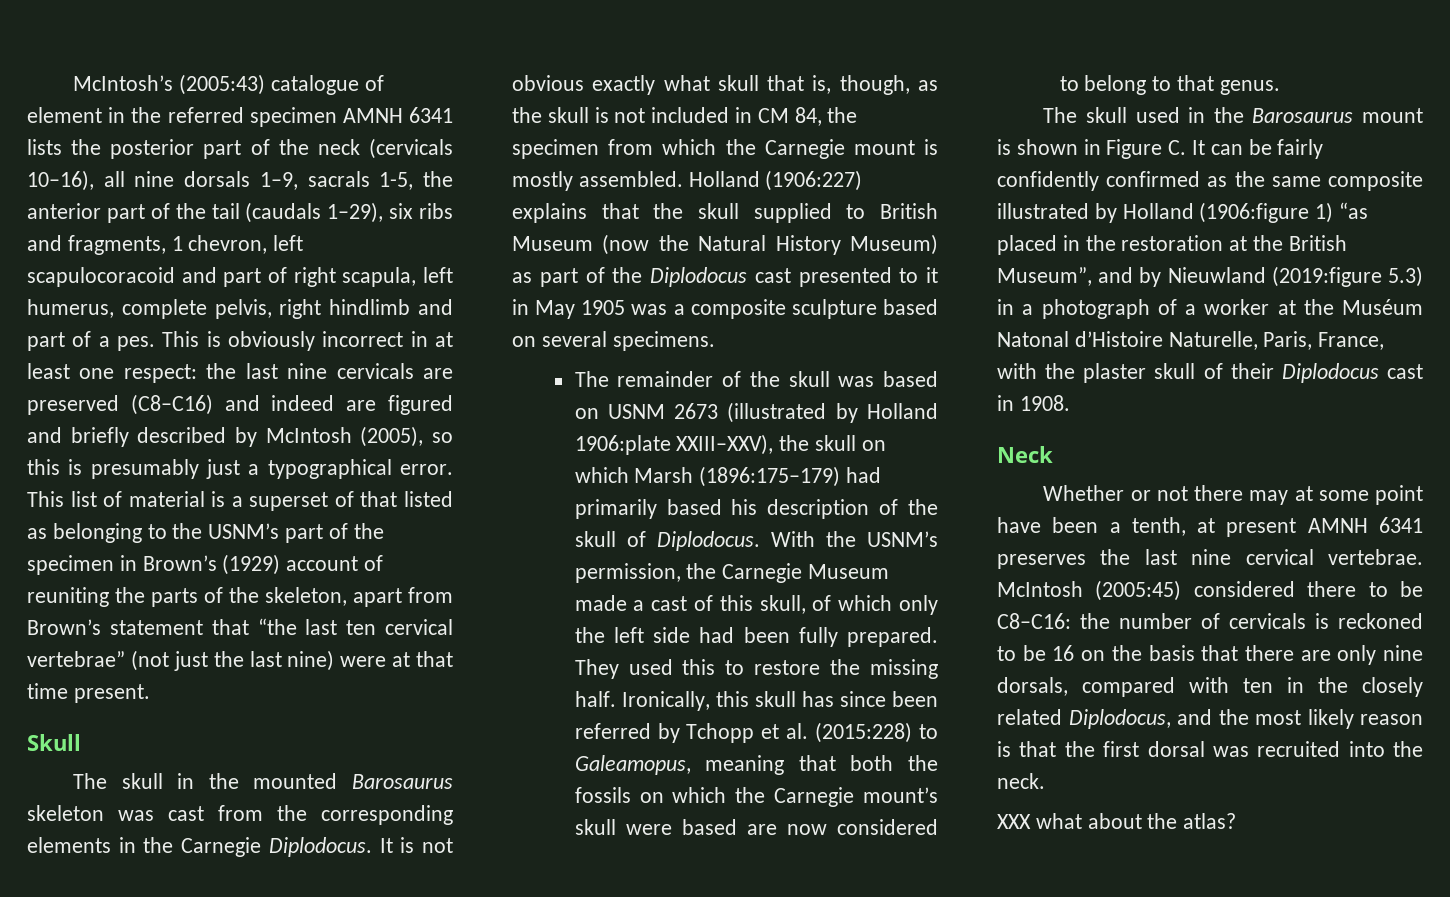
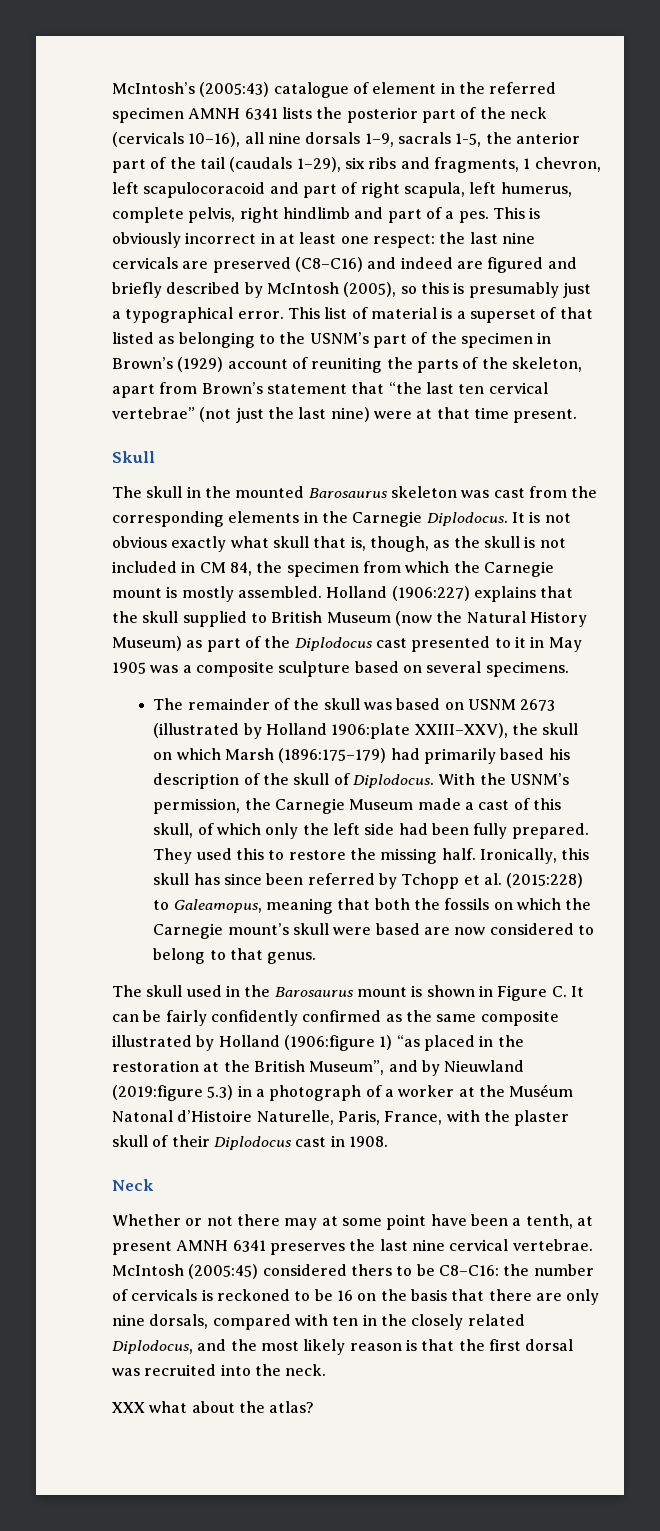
- McIntosh (2005:45) considered there to be C8–C16: the number of cervicals is reckoned to be 16 on the basis that there are only nine dorsals, compared with ten in the closely related Diplodocus, and the most likely reason is that the first dorsal was recruited into the neck.
+ McIntosh (2005:45) considered thers to be C8–C16: the number of cervicals is reckoned to be 16 on the basis that there are only nine dorsals, compared with ten in the closely related Diplodocus, and the most likely reason is that the first dorsal was recruited into the neck.

